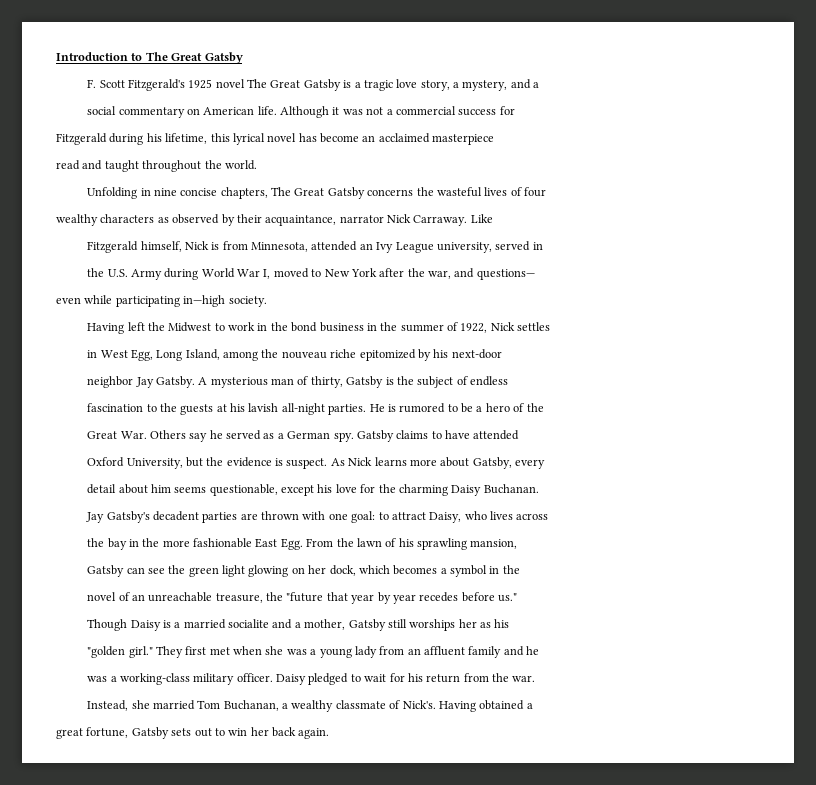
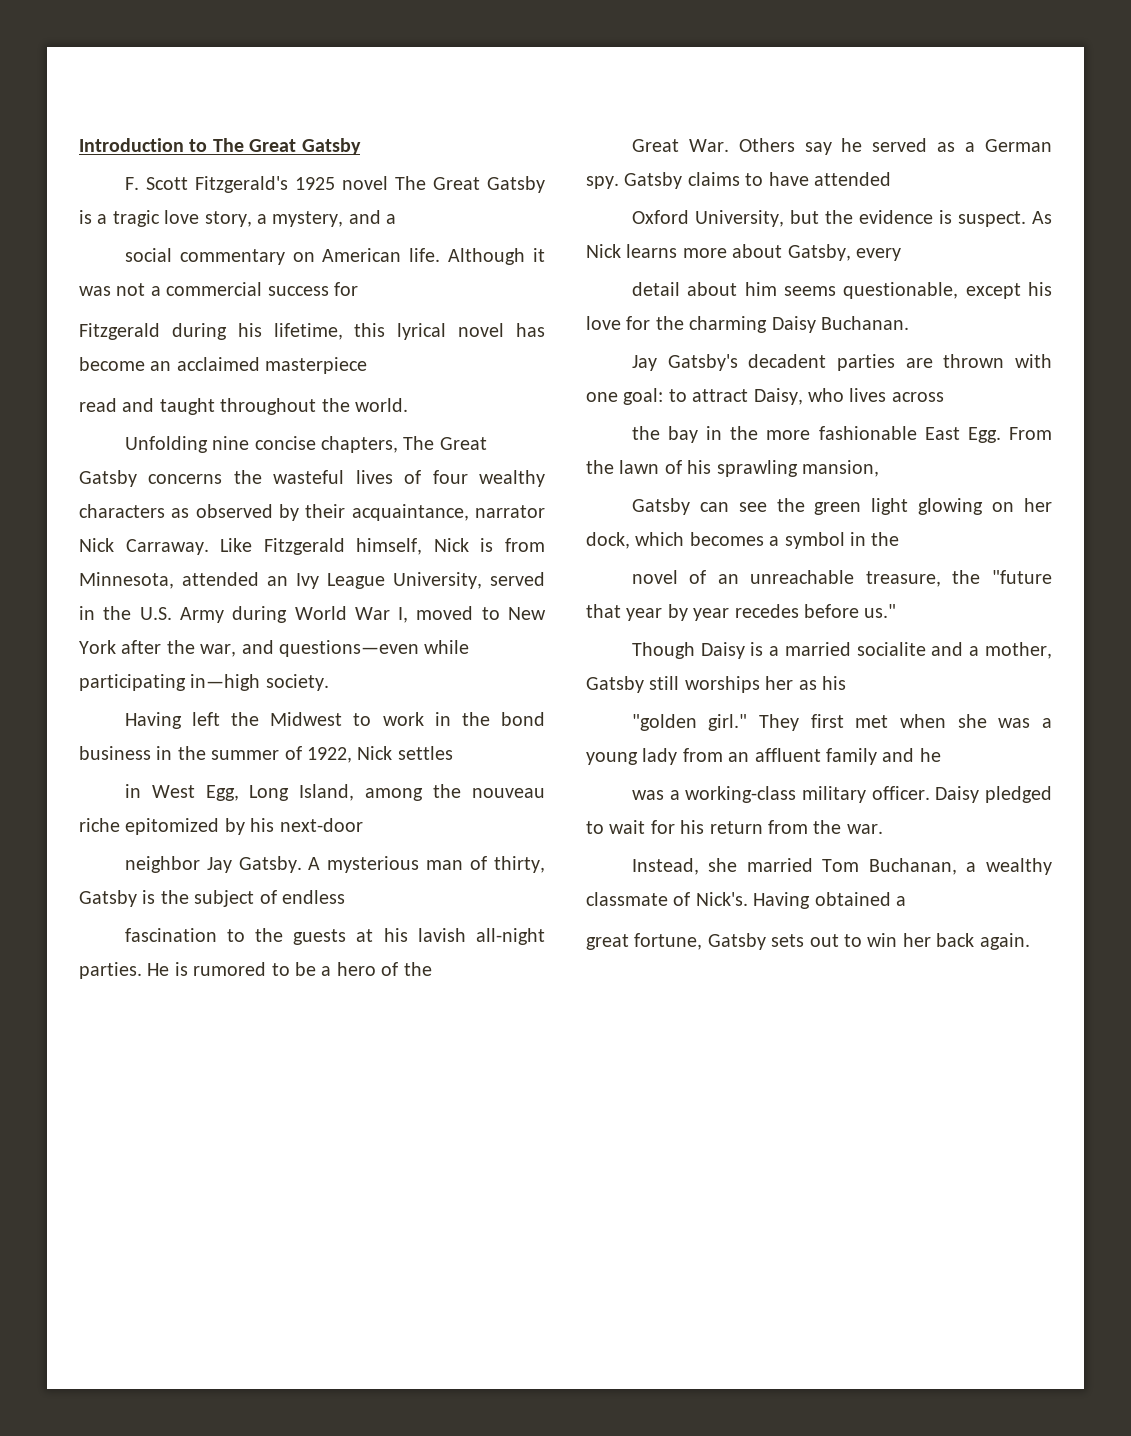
- Unfolding in nine concise chapters, The Great Gatsby concerns the wasteful lives of four
- wealthy characters as observed by their acquaintance, narrator Nick Carraway.
+ Unfolding nine concise chapters, The Great Gatsby concerns the wasteful lives of four wealthy characters as observed by their acquaintance, narrator Nick Carraway.
- Like
- Fitzgerald himself, Nick is from Minnesota, attended an Ivy League university, served in
- the U.S. Army during World War I, moved to New York after the war, and questions—
- even while participating in—high society.
+ Like Fitzgerald himself, Nick is from Minnesota, attended an Ivy League University, served in the U.S. Army during World War I, moved to New York after the war, and questions—even while participating in—high society.

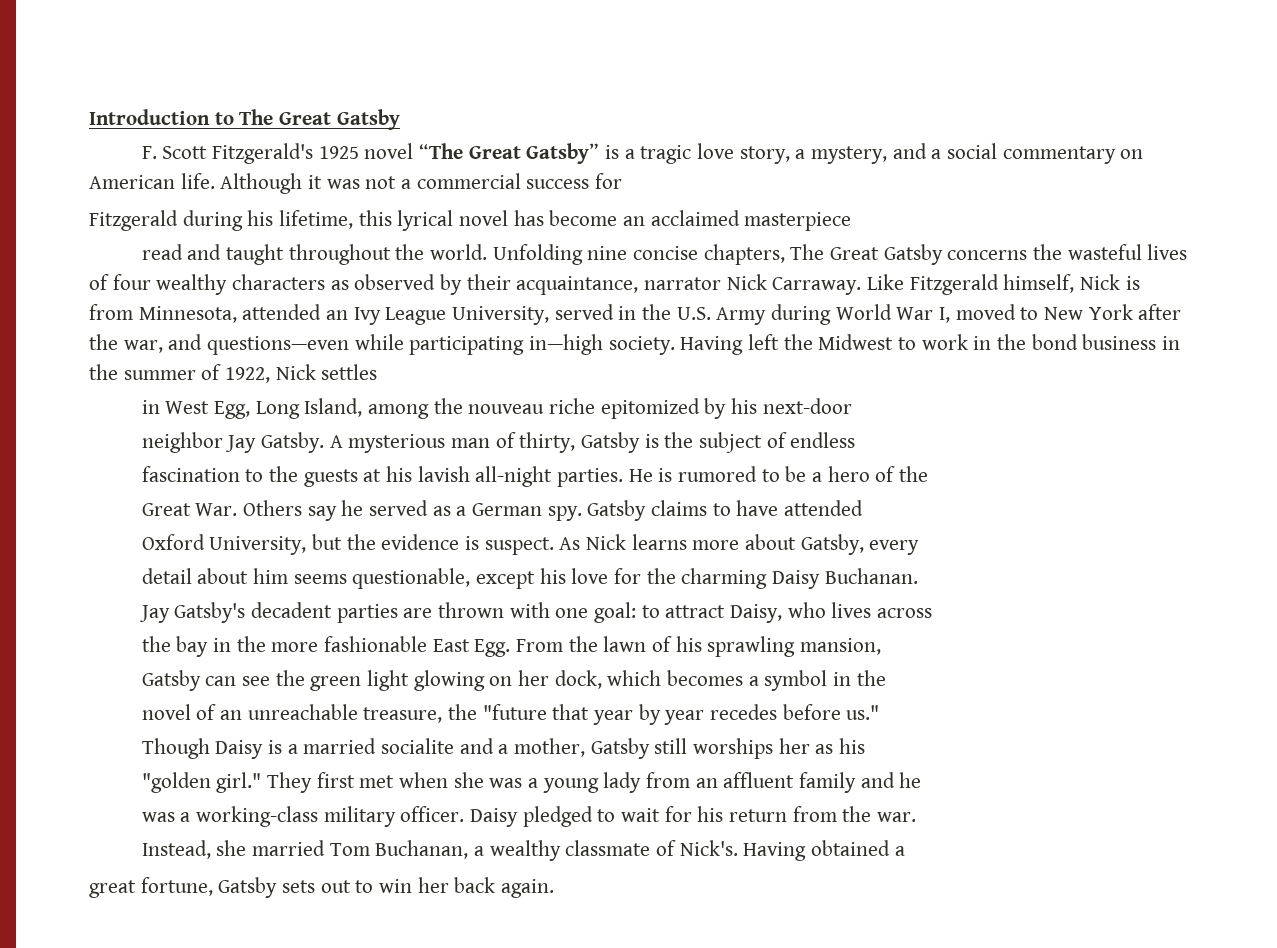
- F. Scott Fitzgerald's 1925 novel The Great Gatsby is a tragic love story, a mystery, and a
- social commentary on American life.
+ F. Scott Fitzgerald's 1925 novel “The Great Gatsby” is a tragic love story, a mystery, and a social commentary on American life.
- read and taught throughout the world.
- Unfolding nine concise chapters, The Great Gatsby concerns the wasteful lives of four wealthy characters as observed by their acquaintance, narrator Nick Carraway.
+ read and taught throughout the world. Unfolding nine concise chapters, The Great Gatsby concerns the wasteful lives of four wealthy characters as observed by their acquaintance, narrator Nick Carraway.
- Like Fitzgerald himself, Nick is from Minnesota, attended an Ivy League University, served in the U.S. Army during World War I, moved to New York after the war, and questions—even while participating in—high society.
- Having left the Midwest to work in the bond business in the summer of 1922, Nick settles
+ Like Fitzgerald himself, Nick is from Minnesota, attended an Ivy League University, served in the U.S. Army during World War I, moved to New York after the war, and questions—even while participating in—high society. Having left the Midwest to work in the bond business in the summer of 1922, Nick settles

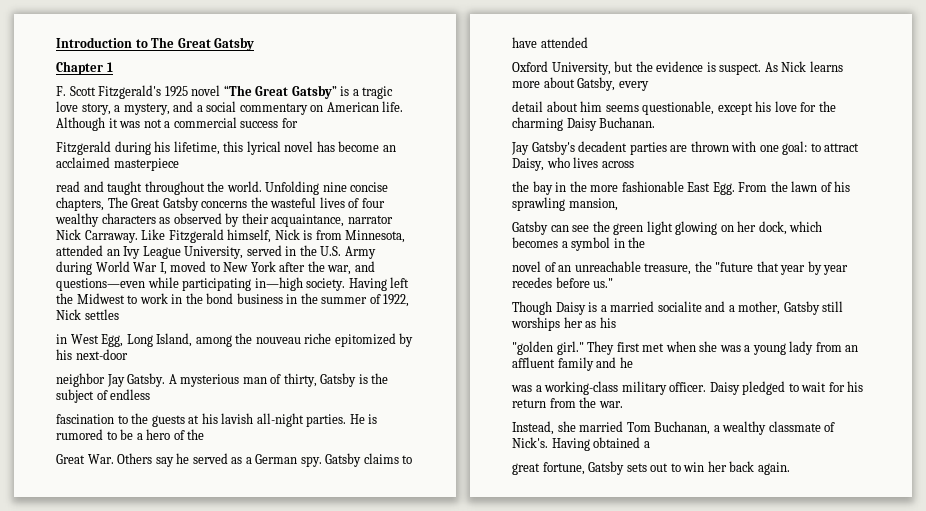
+ Chapter 1

